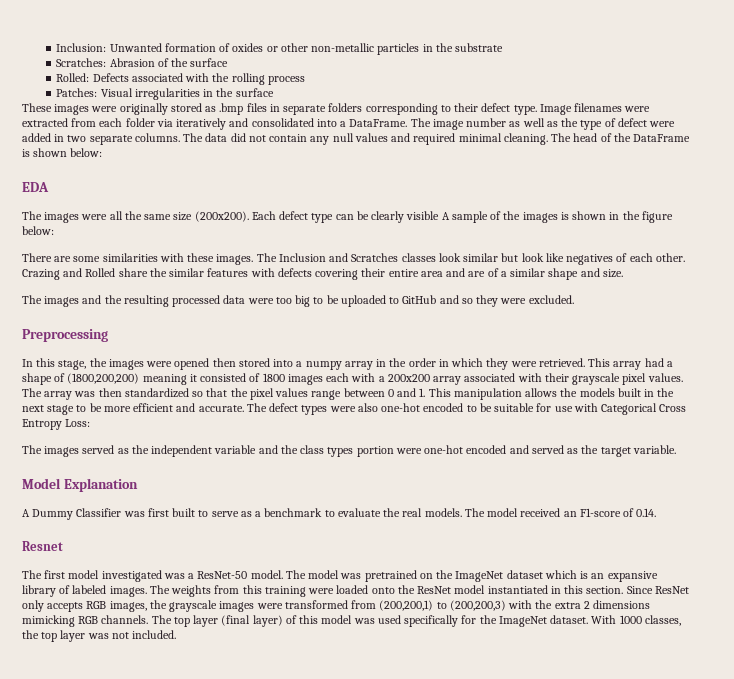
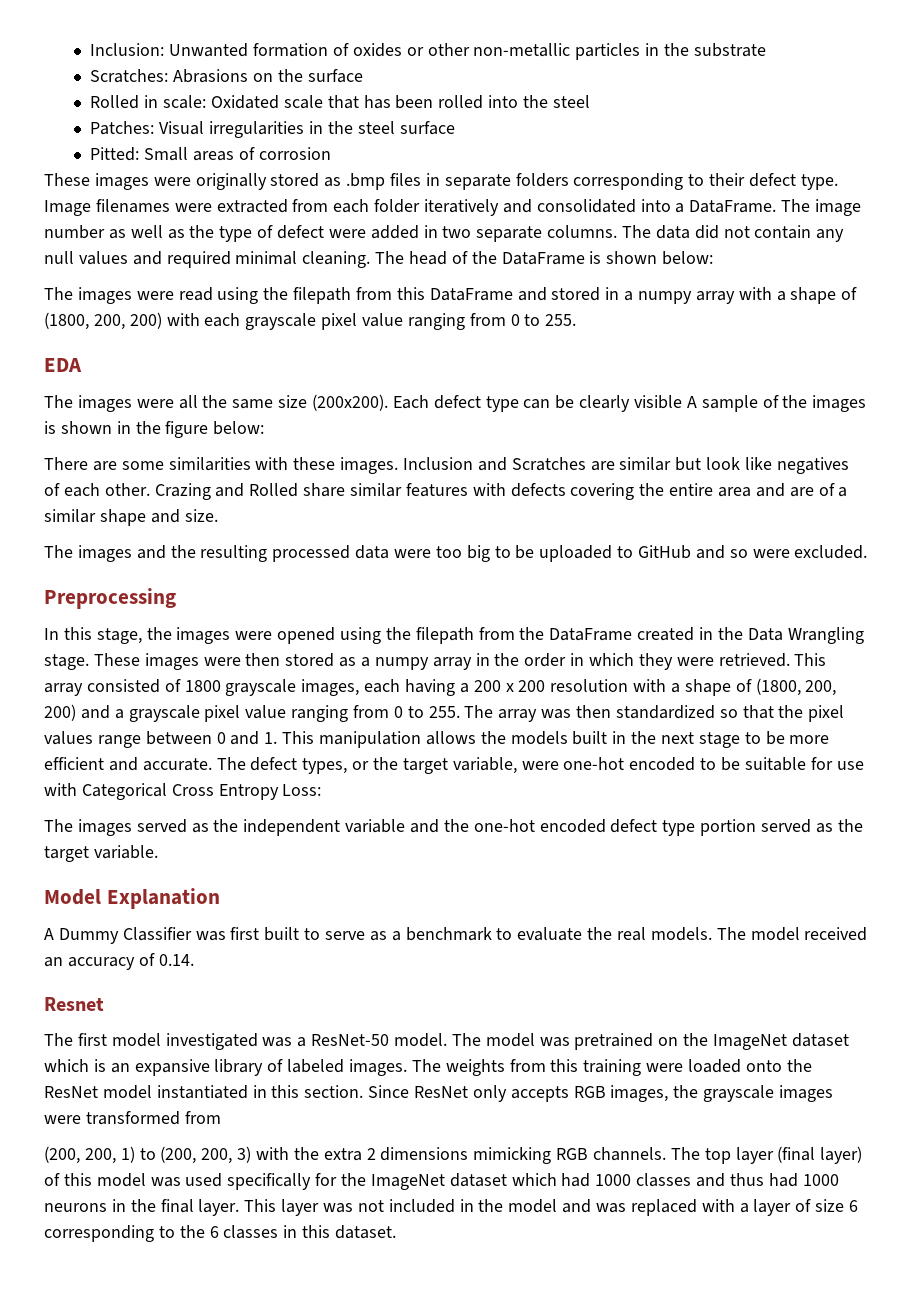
- Scratches: Abrasion of the surface
- Rolled: Defects associated with the rolling process
+ Scratches: Abrasions on the surface
+ Rolled in scale: Oxidated scale that has been rolled into the steel
- Patches: Visual irregularities in the surface
+ Patches: Visual irregularities in the steel surface
+ Pitted: Small areas of corrosion
- Image filenames were extracted from each folder via iteratively and consolidated into a DataFrame.
+ Image filenames were extracted from each folder iteratively and consolidated into a DataFrame.
+ The images were read using the filepath from this DataFrame and stored in a numpy array with a shape of (1800, 200, 200) with each grayscale pixel value ranging from 0 to 255.
- The Inclusion and Scratches classes look similar but look like negatives of each other.
+ Inclusion and Scratches are similar but look like negatives of each other.
- Crazing and Rolled share the similar features with defects covering their entire area and are of a similar shape and size.
+ Crazing and Rolled share similar features with defects covering the entire area and are of a similar shape and size.
- The images and the resulting processed data were too big to be uploaded to GitHub and so they were excluded.
+ The images and the resulting processed data were too big to be uploaded to GitHub and so were excluded.
- In this stage, the images were opened then stored into a numpy array in the order in which they were retrieved.
+ In this stage, the images were opened using the filepath from the DataFrame created in the Data Wrangling stage. These images were then stored as a numpy array in the order in which they were retrieved.
- This array had a shape of (1800,200,200) meaning it consisted of 1800 images each with a 200x200 array associated with their grayscale pixel values. The array was then standardized so that the pixel values range between 0 and 1. This manipulation allows the models built in the next stage to be more efficient and accurate.
+ This array consisted of 1800 grayscale images, each having a 200 x 200 resolution with a shape of (1800, 200, 200) and a grayscale pixel value ranging from 0 to 255. The array was then standardized so that the pixel values range between 0 and 1. This manipulation allows the models built in the next stage to be more efficient and accurate.
- The defect types were also one-hot encoded to be suitable for use with Categorical Cross Entropy Loss:
+ The defect types, or the target variable, were one-hot encoded to be suitable for use with Categorical Cross Entropy Loss:
- The images served as the independent variable and the class types portion were one-hot encoded and served as the target variable.
+ The images served as the independent variable and the one-hot encoded defect type portion served as the target variable.
- The model received an F1-score of 0.14.
+ The model received an accuracy of 0.14.
- Since ResNet only accepts RGB images, the grayscale images were transformed from (200,200,1) to (200,200,3) with the extra 2 dimensions mimicking RGB channels.
+ Since ResNet only accepts RGB images, the grayscale images were transformed from
+ (200, 200, 1) to (200, 200, 3) with the extra 2 dimensions mimicking RGB channels.
- The top layer (final layer) of this model was used specifically for the ImageNet dataset. With 1000 classes, the top layer was not included.
+ The top layer (final layer) of this model was used specifically for the ImageNet dataset which had 1000 classes and thus had 1000 neurons in the final layer. This layer was not included in the model and was replaced with a layer of size 6 corresponding to the 6 classes in this dataset.

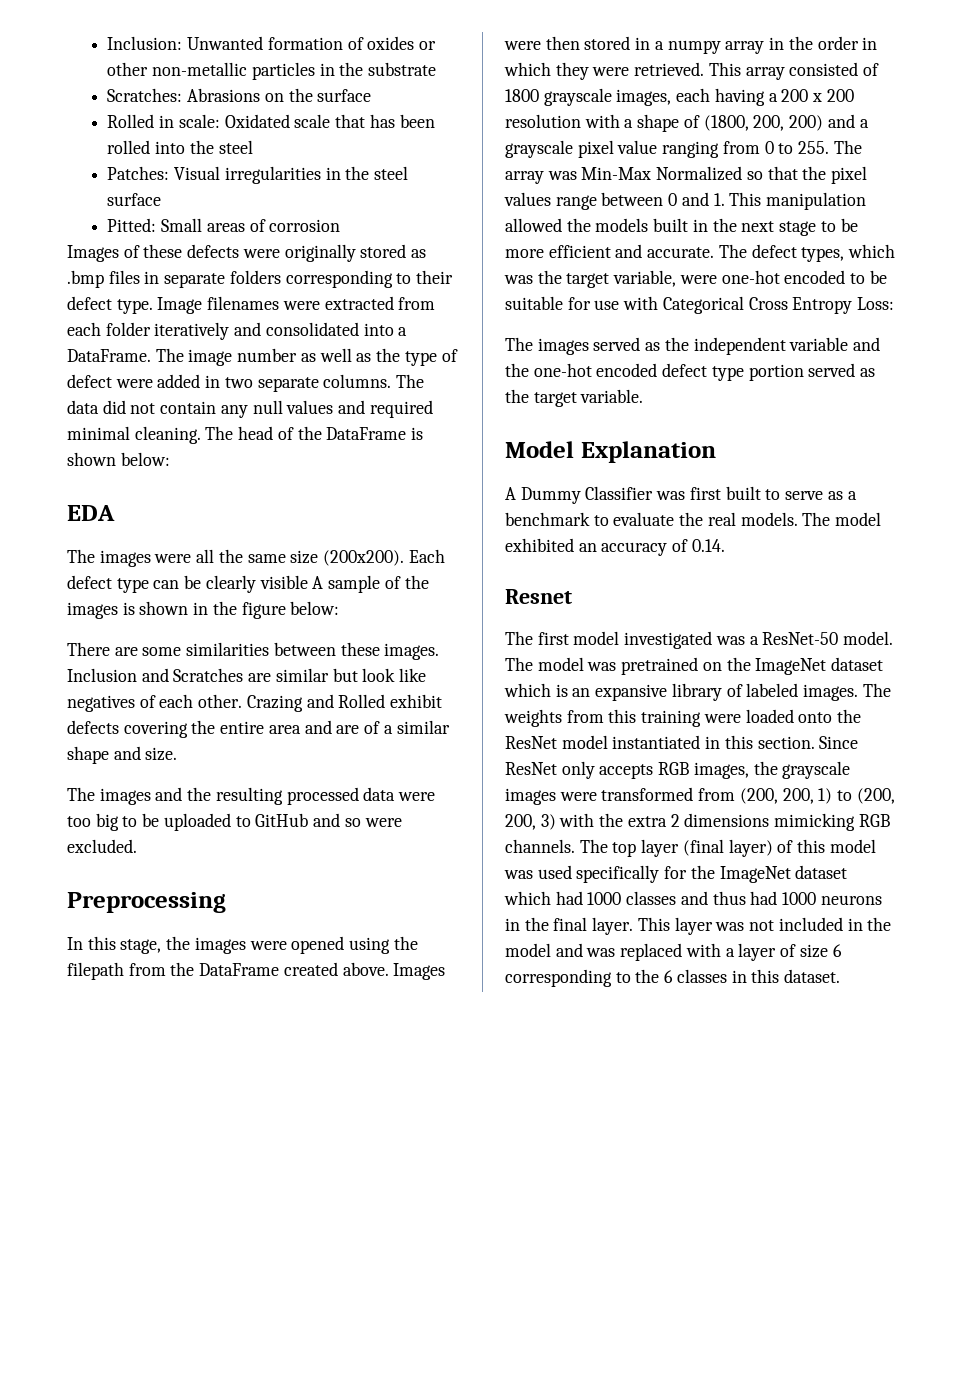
- These images were originally stored as .bmp files in separate folders corresponding to their defect type.
+ Images of these defects were originally stored as .bmp files in separate folders corresponding to their defect type.
- The images were read using the filepath from this DataFrame and stored in a numpy array with a shape of (1800, 200, 200) with each grayscale pixel value ranging from 0 to 255.
- There are some similarities with these images.
+ There are some similarities between these images.
- Crazing and Rolled share similar features with defects covering the entire area and are of a similar shape and size.
+ Crazing and Rolled exhibit defects covering the entire area and are of a similar shape and size.
- In this stage, the images were opened using the filepath from the DataFrame created in the Data Wrangling stage. These images were then stored as a numpy array in the order in which they were retrieved.
+ In this stage, the images were opened using the filepath from the DataFrame created above. Images were then stored in a numpy array in the order in which they were retrieved.
- This array consisted of 1800 grayscale images, each having a 200 x 200 resolution with a shape of (1800, 200, 200) and a grayscale pixel value ranging from 0 to 255. The array was then standardized so that the pixel values range between 0 and 1. This manipulation allows the models built in the next stage to be more efficient and accurate.
+ This array consisted of 1800 grayscale images, each having a 200 x 200 resolution with a shape of (1800, 200, 200) and a grayscale pixel value ranging from 0 to 255. The array was Min-Max Normalized so that the pixel values range between 0 and 1. This manipulation allowed the models built in the next stage to be more efficient and accurate.
- The defect types, or the target variable, were one-hot encoded to be suitable for use with Categorical Cross Entropy Loss:
+ The defect types, which was the target variable, were one-hot encoded to be suitable for use with Categorical Cross Entropy Loss:
- The model received an accuracy of 0.14.
+ The model exhibited an accuracy of 0.14.
- Since ResNet only accepts RGB images, the grayscale images were transformed from
- (200, 200, 1) to (200, 200, 3) with the extra 2 dimensions mimicking RGB channels.
+ Since ResNet only accepts RGB images, the grayscale images were transformed from (200, 200, 1) to (200, 200, 3) with the extra 2 dimensions mimicking RGB channels.

